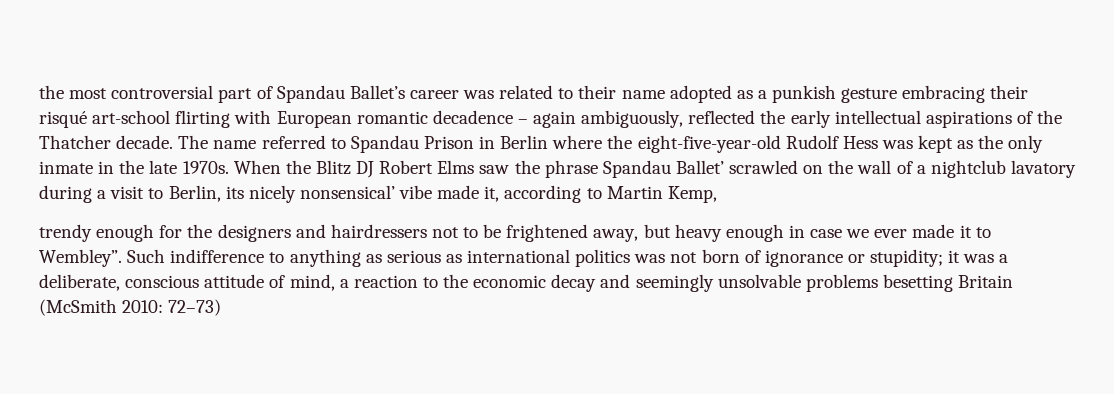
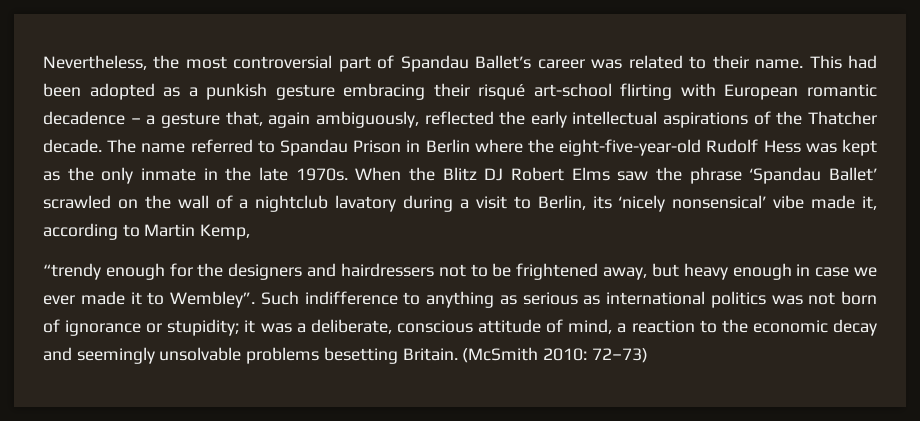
- the most controversial part of Spandau Ballet’s career was related to their name adopted as a punkish gesture embracing their risqué art-school flirting with European romantic decadence – again ambiguously, reflected the early intellectual aspirations of the Thatcher decade.
+ Nevertheless, the most controversial part of Spandau Ballet’s career was related to their name. This had been adopted as a punkish gesture embracing their risqué art-school flirting with European romantic decadence – a gesture that, again ambiguously, reflected the early intellectual aspirations of the Thatcher decade.
- When the Blitz DJ Robert Elms saw the phrase Spandau Ballet’ scrawled on the wall of a nightclub lavatory during a visit to Berlin, its nicely nonsensical’ vibe made it, according to Martin Kemp,
+ When the Blitz DJ Robert Elms saw the phrase ‘Spandau Ballet’ scrawled on the wall of a nightclub lavatory during a visit to Berlin, its ‘nicely nonsensical’ vibe made it, according to Martin Kemp,
- trendy enough for the designers and hairdressers not to be frightened away, but heavy enough in case we ever made it to Wembley”.
+ “trendy enough for the designers and hairdressers not to be frightened away, but heavy enough in case we ever made it to Wembley”.
- Such indifference to anything as serious as international politics was not born of ignorance or stupidity; it was a deliberate, conscious attitude of mind, a reaction to the economic decay and seemingly unsolvable problems besetting Britain (McSmith 2010: 72–73)
+ Such indifference to anything as serious as international politics was not born of ignorance or stupidity; it was a deliberate, conscious attitude of mind, a reaction to the economic decay and seemingly unsolvable problems besetting Britain. (McSmith 2010: 72–73)

